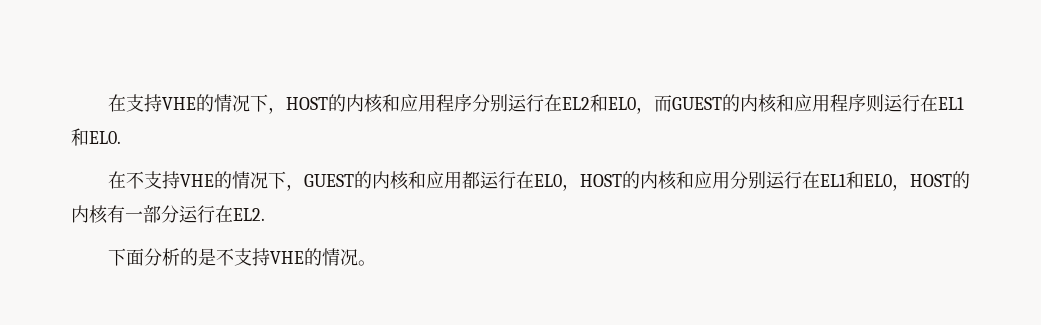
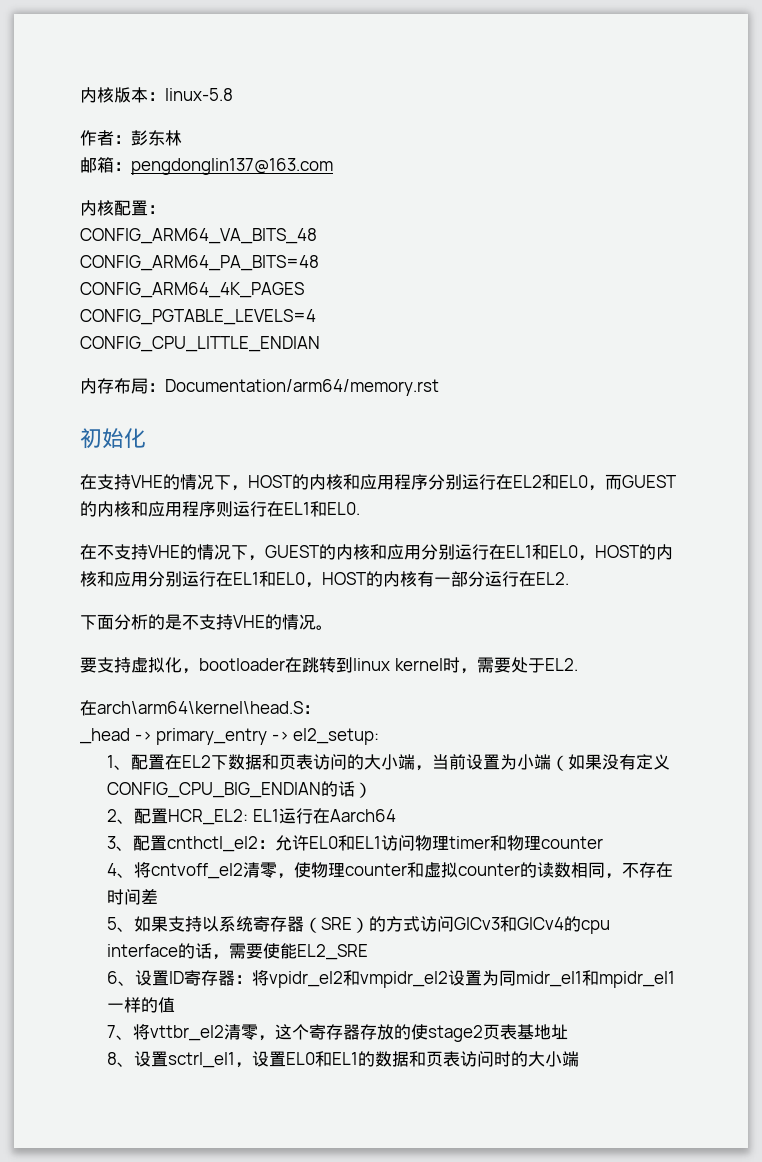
+ 内核版本：linux-5.8
+ 作者：彭东林
+ 邮箱：pengdonglin137@163.com
+ 内核配置：
+ CONFIG_ARM64_VA_BITS_48
+ CONFIG_ARM64_PA_BITS=48
+ CONFIG_ARM64_4K_PAGES
+ CONFIG_PGTABLE_LEVELS=4
+ CONFIG_CPU_LITTLE_ENDIAN
+ 内存布局：Documentation/arm64/memory.rst
+ 初始化
- 在不支持VHE的情况下，GUEST的内核和应用都运行在EL0，HOST的内核和应用分别运行在EL1和EL0，HOST的内核有一部分运行在EL2.
+ 在不支持VHE的情况下，GUEST的内核和应用分别运行在EL1和EL0，HOST的内核和应用分别运行在EL1和EL0，HOST的内核有一部分运行在EL2.
+ 要支持虚拟化，bootloader在跳转到linux kernel时，需要处于EL2.
+ 在arch\arm64\kernel\head.S：
+ _head -> primary_entry -> el2_setup:
+ 1、配置在EL2下数据和页表访问的大小端，当前设置为小端（如果没有定义CONFIG_CPU_BIG_ENDIAN的话）
+ 2、配置HCR_EL2: EL1运行在Aarch64
+ 3、配置cnthctl_el2：允许EL0和EL1访问物理timer和物理counter
+ 4、将cntvoff_el2清零，使物理counter和虚拟counter的读数相同，不存在时间差
+ 5、如果支持以系统寄存器（SRE）的方式访问GICv3和GICv4的cpu interface的话，需要使能EL2_SRE
+ 6、设置ID寄存器：将vpidr_el2和vmpidr_el2设置为同midr_el1和mpidr_el1一样的值
+ 7、将vttbr_el2清零，这个寄存器存放的使stage2页表基地址
+ 8、设置sctrl_el1，设置EL0和EL1的数据和页表访问时的大小端

